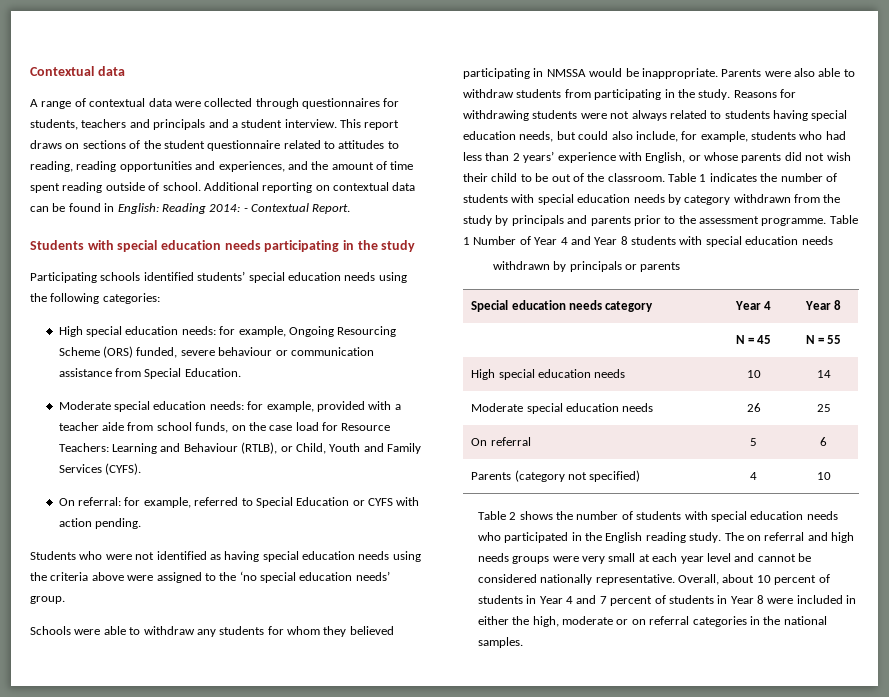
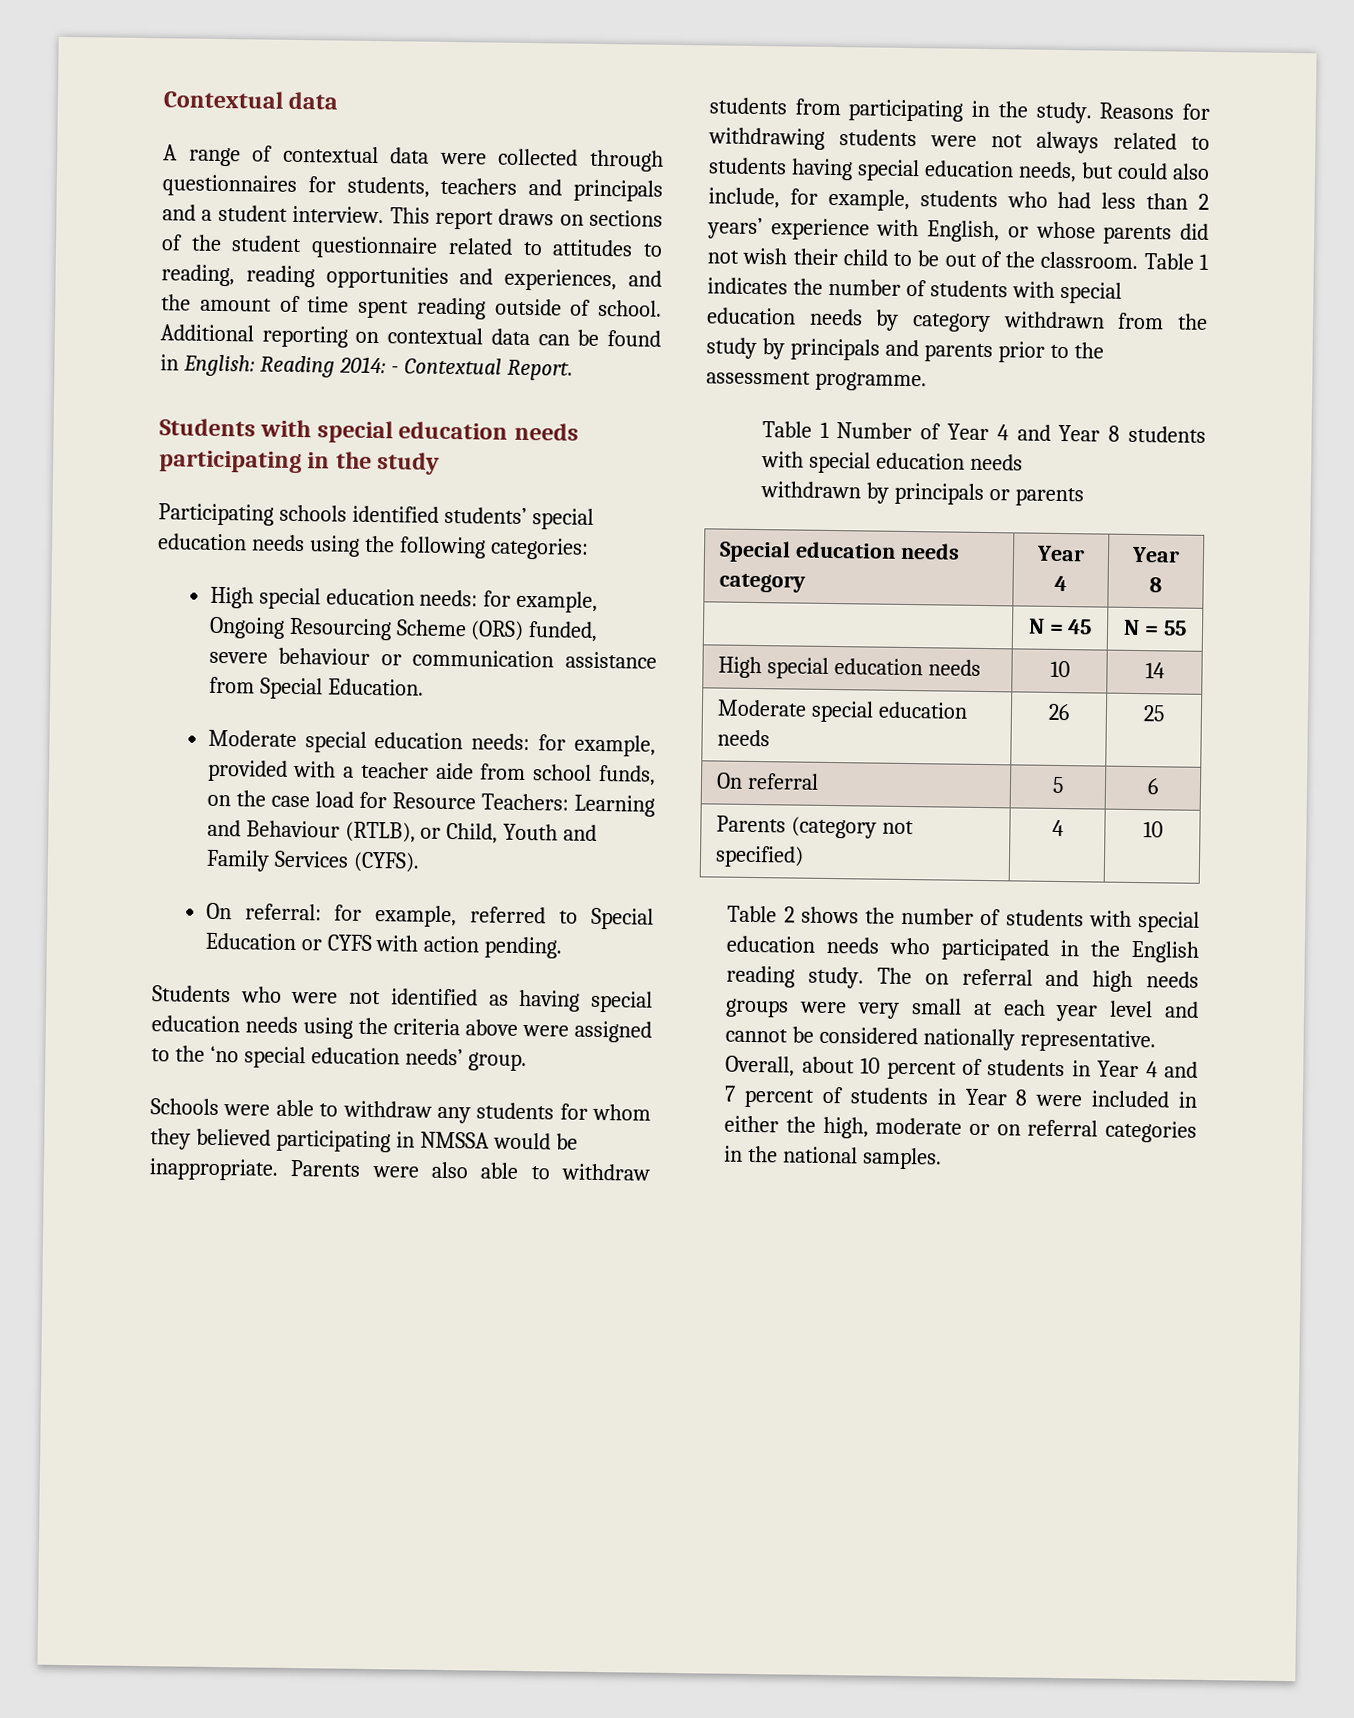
- Table 1 indicates the number of students with special education needs by category withdrawn from the study by principals and parents prior to the assessment programme. Table 1 Number of Year 4 and Year 8 students with special education needs
+ Table 1 indicates the number of students with special education needs by category withdrawn from the study by principals and parents prior to the assessment programme.
+ Table 1 Number of Year 4 and Year 8 students with special education needs

